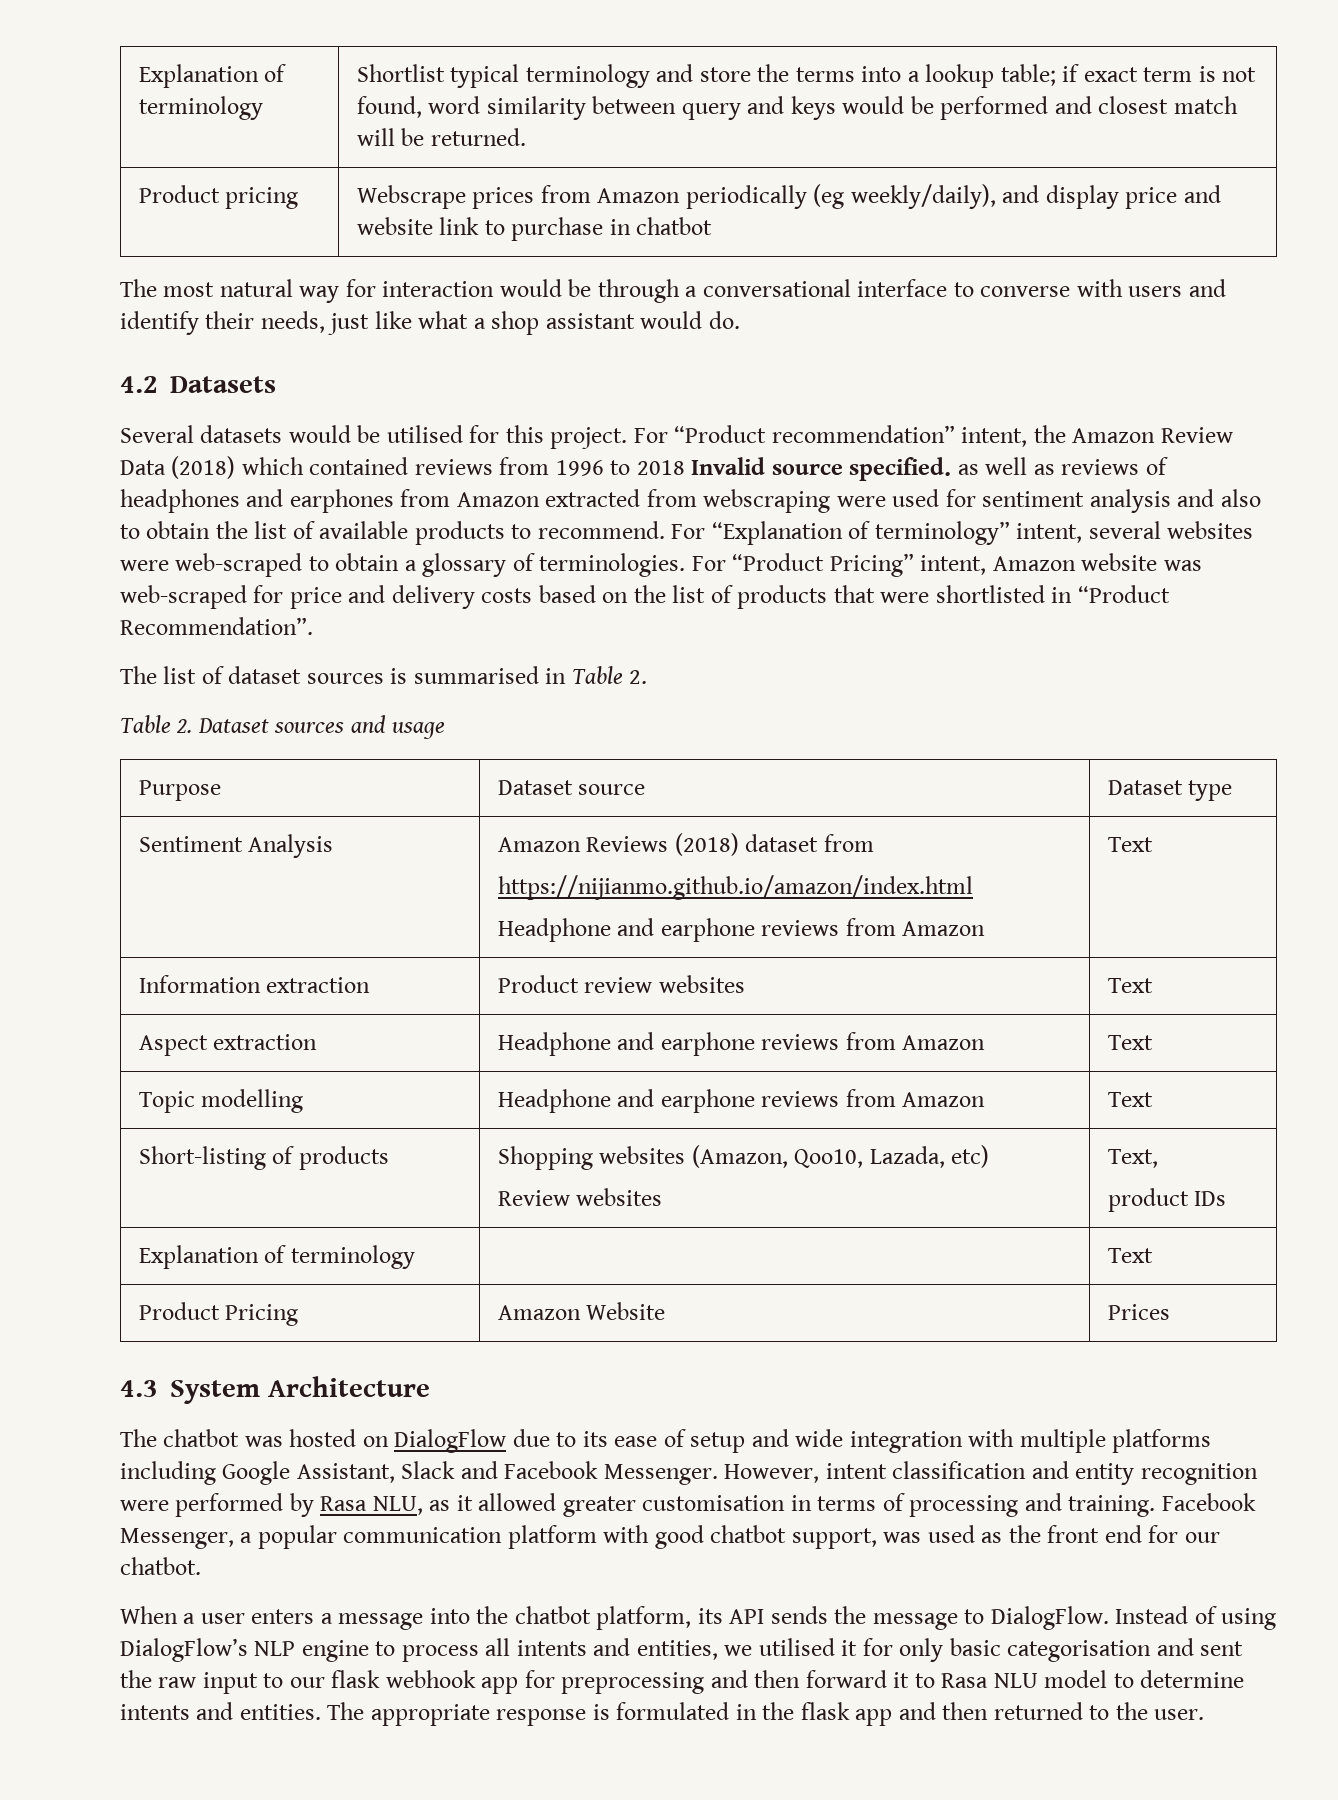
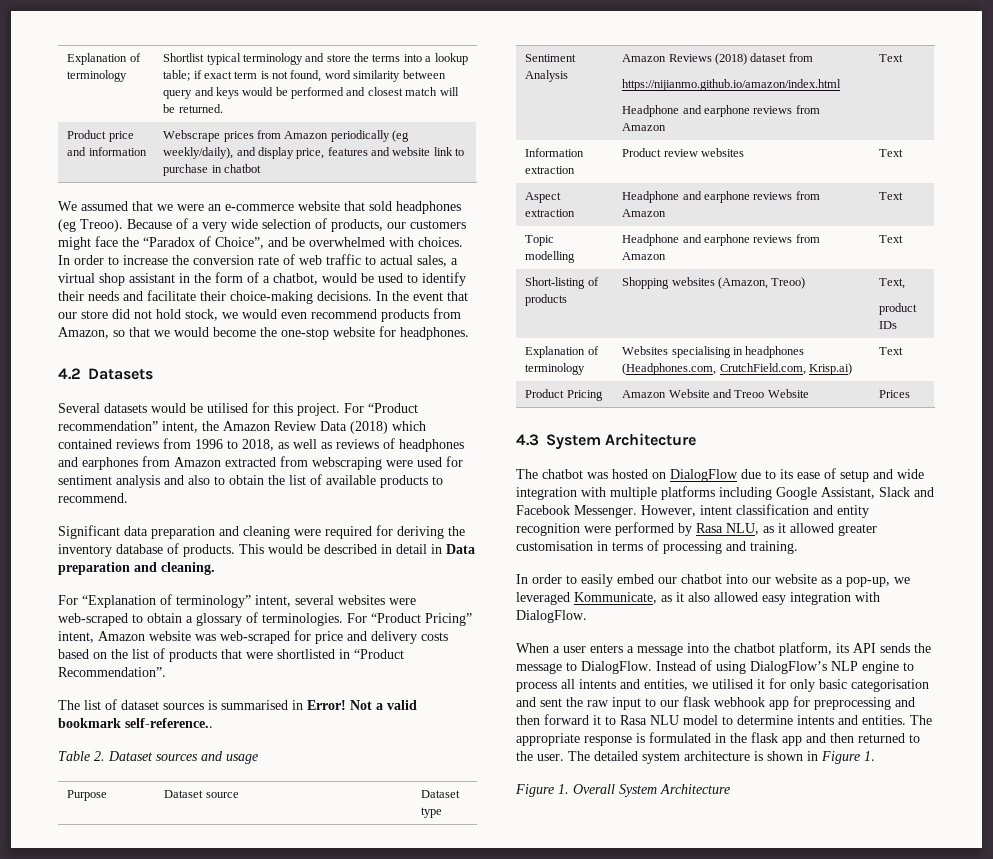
- Product pricing | Webscrape prices from Amazon periodically (eg weekly/daily), and display price and website link to purchase in chatbot
+ Product price and information | Webscrape prices from Amazon periodically (eg weekly/daily), and display price, features and website link to purchase in chatbot
- The most natural way for interaction would be through a conversational interface to converse with users and identify their needs, just like what a shop assistant would do.
+ We assumed that we were an e-commerce website that sold headphones (eg Treoo). Because of a very wide selection of products, our customers might face the “Paradox of Choice”, and be overwhelmed with choices. In order to increase the conversion rate of web traffic to actual sales, a virtual shop assistant in the form of a chatbot, would be used to identify their needs and facilitate their choice-making decisions. In the event that our store did not hold stock, we would even recommend products from Amazon, so that we would become the one-stop website for headphones.
- For “Product recommendation” intent, the Amazon Review Data (2018) which contained reviews from 1996 to 2018 Invalid source specified. as well as reviews of headphones and earphones from Amazon extracted from webscraping were used for sentiment analysis and also to obtain the list of available products to recommend. For “Explanation of terminology” intent, several websites were web-scraped to obtain a glossary of terminologies.
+ For “Product recommendation” intent, the Amazon Review Data (2018) which contained reviews from 1996 to 2018, as well as reviews of headphones and earphones from Amazon extracted from webscraping were used for sentiment analysis and also to obtain the list of available products to recommend.
+ Significant data preparation and cleaning were required for deriving the inventory database of products. This would be described in detail in Data preparation and cleaning.
+ For “Explanation of terminology” intent, several websites were web-scraped to obtain a glossary of terminologies.
- The list of dataset sources is summarised in Table 2.
+ The list of dataset sources is summarised in Error! Not a valid bookmark self-reference..
- Short-listing of products | Shopping websites (Amazon, Qoo10, Lazada, etc)
- Review websites | Text,
+ Short-listing of products | Shopping websites (Amazon, Treoo) | Text,
- Explanation of terminology | | Text
+ Explanation of terminology | Websites specialising in headphones (Headphones.com, CrutchField.com, Krisp.ai) | Text
- Product Pricing | Amazon Website | Prices
+ Product Pricing | Amazon Website and Treoo Website | Prices
- However, intent classification and entity recognition were performed by Rasa NLU, as it allowed greater customisation in terms of processing and training. Facebook Messenger, a popular communication platform with good chatbot support, was used as the front end for our chatbot.
+ However, intent classification and entity recognition were performed by Rasa NLU, as it allowed greater customisation in terms of processing and training.
+ In order to easily embed our chatbot into our website as a pop-up, we leveraged Kommunicate, as it also allowed easy integration with DialogFlow.
+ The detailed system architecture is shown in Figure 1.
+ Figure 1. Overall System Architecture

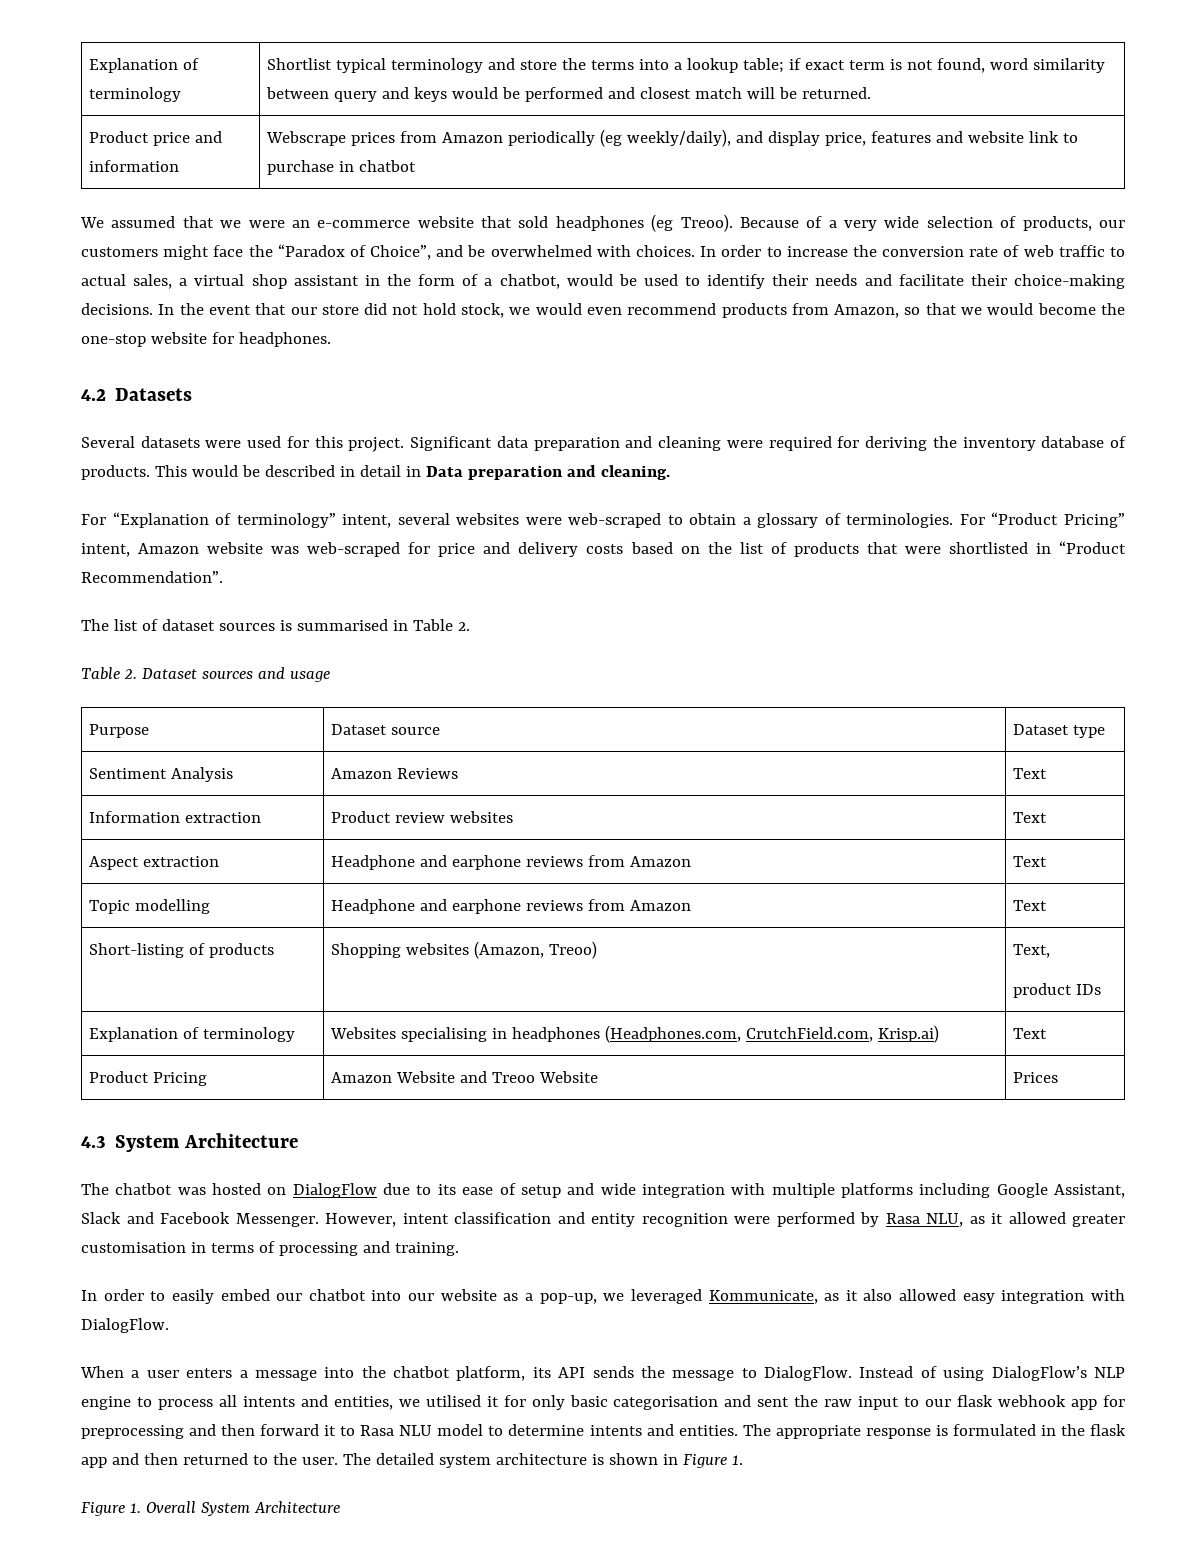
- Several datasets would be utilised for this project. For “Product recommendation” intent, the Amazon Review Data (2018) which contained reviews from 1996 to 2018, as well as reviews of headphones and earphones from Amazon extracted from webscraping were used for sentiment analysis and also to obtain the list of available products to recommend.
- Significant data preparation and cleaning were required for deriving the inventory database of products.
+ Several datasets were used for this project. Significant data preparation and cleaning were required for deriving the inventory database of products.
- The list of dataset sources is summarised in Error! Not a valid bookmark self-reference..
+ The list of dataset sources is summarised in Table 2.
- Sentiment Analysis | Amazon Reviews (2018) dataset from
- https://nijianmo.github.io/amazon/index.html
- Headphone and earphone reviews from Amazon | Text
+ Sentiment Analysis | Amazon Reviews | Text

